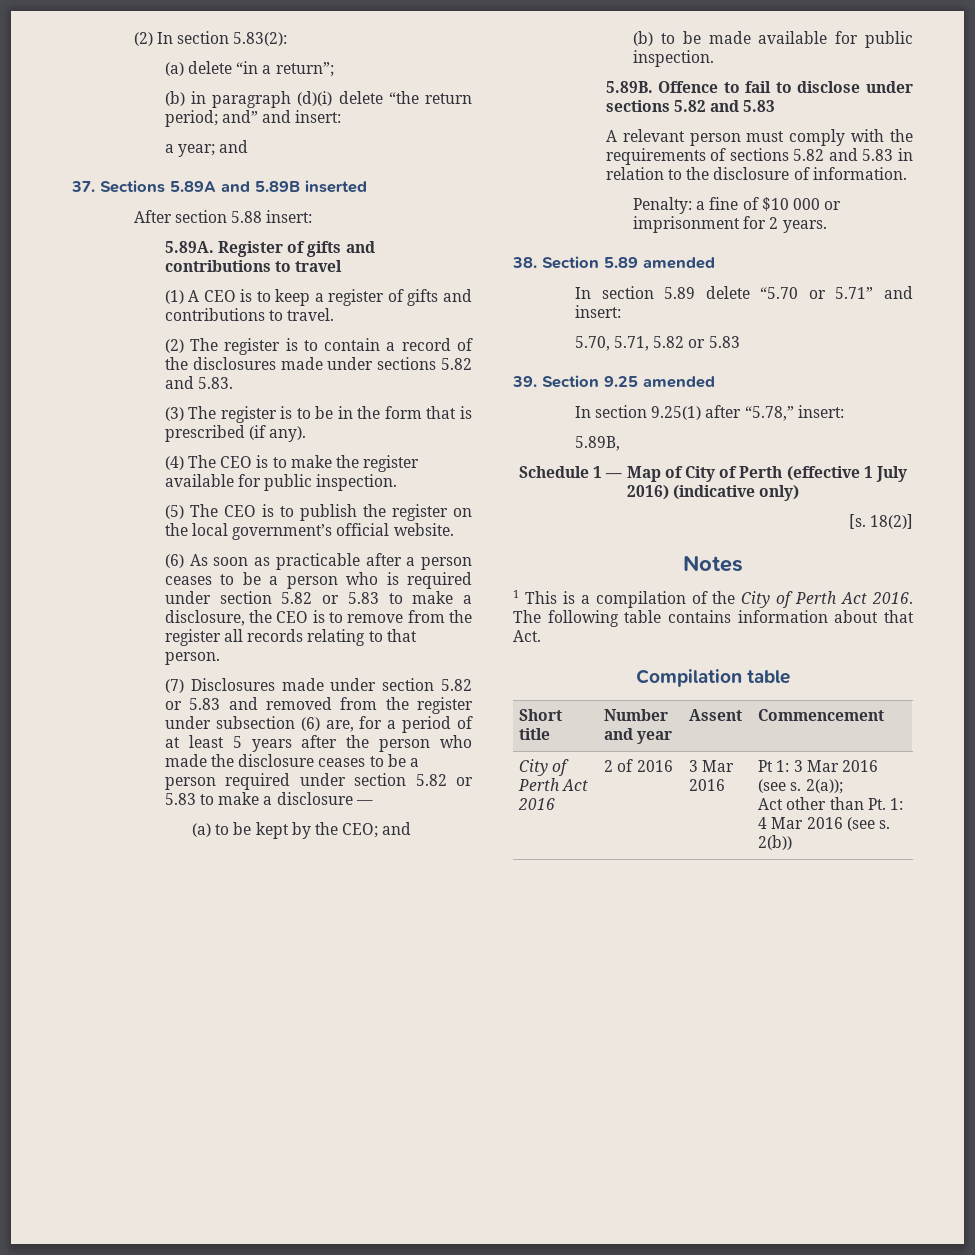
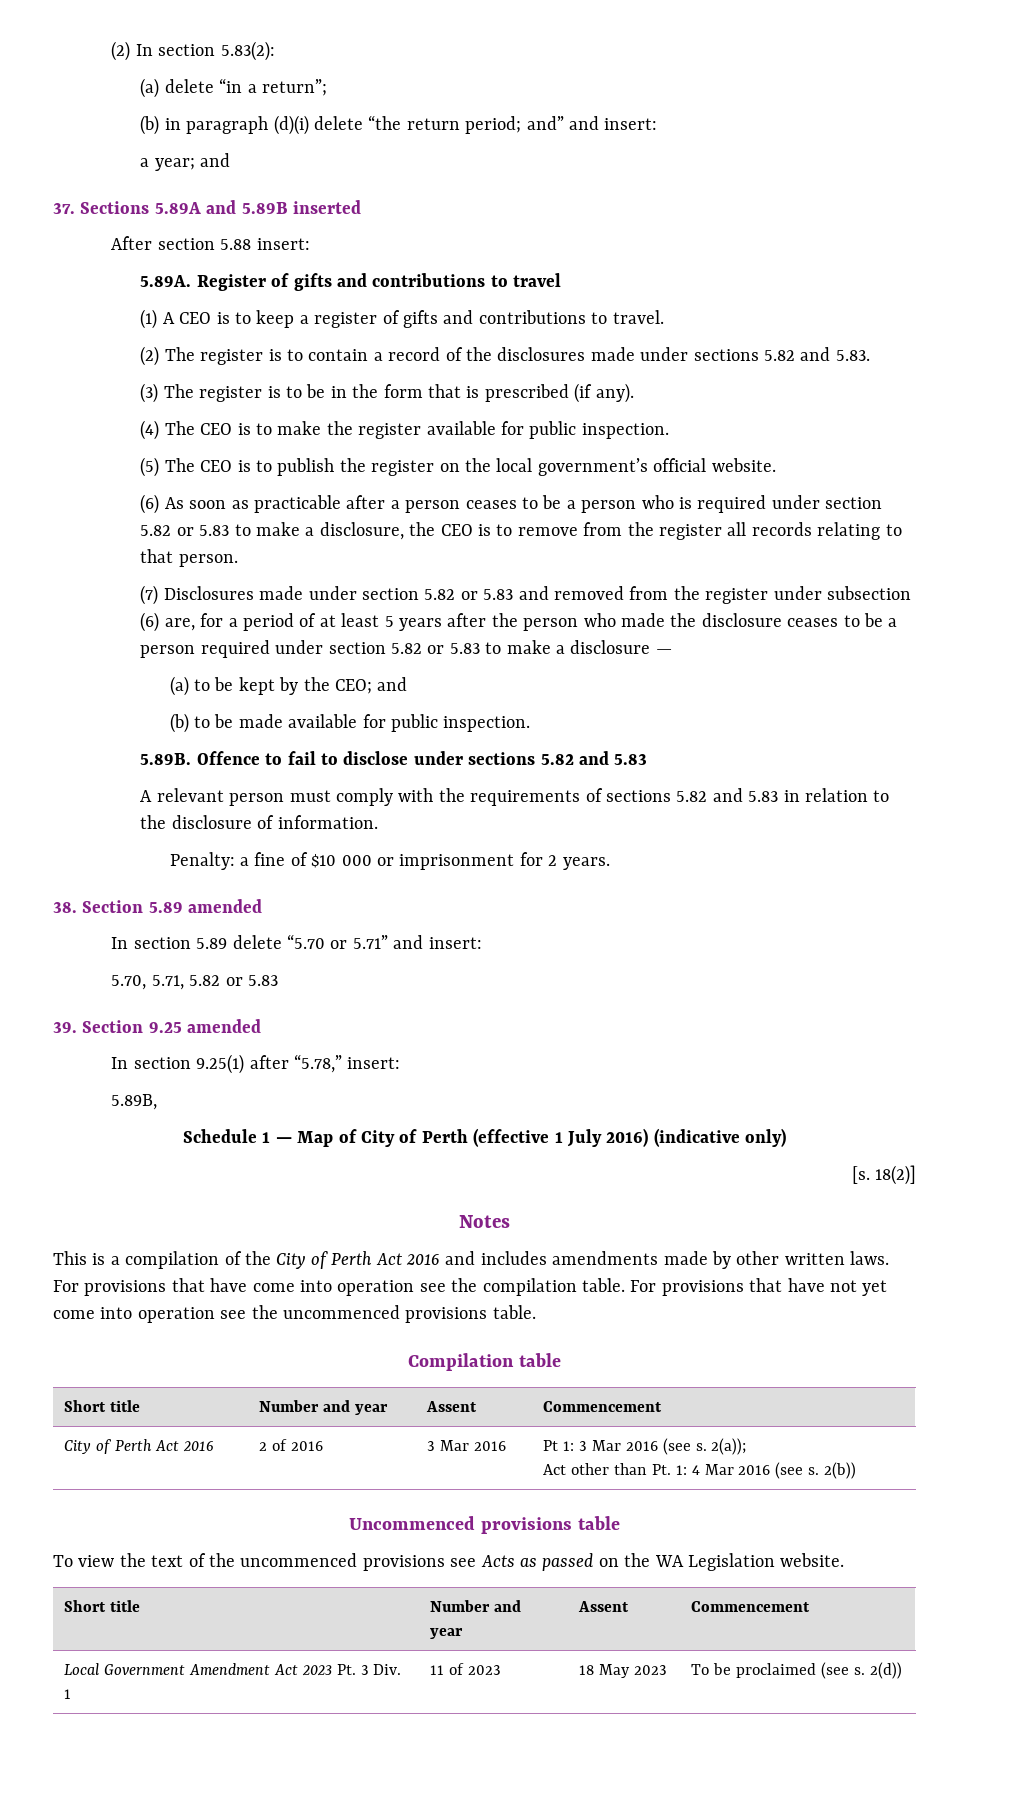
- 1 This is a compilation of the City of Perth Act 2016. The following table contains information about that Act.
+ This is a compilation of the City of Perth Act 2016 and includes amendments made by other written laws. For provisions that have come into operation see the compilation table. For provisions that have not yet come into operation see the uncommenced provisions table.
+ Uncommenced provisions table
+ To view the text of the uncommenced provisions see Acts as passed on the WA Legislation website.
+ Short title | Number and year | Assent | Commencement
+ Local Government Amendment Act 2023 Pt. 3 Div. 1 | 11 of 2023 | 18 May 2023 | To be proclaimed (see s. 2(d))

